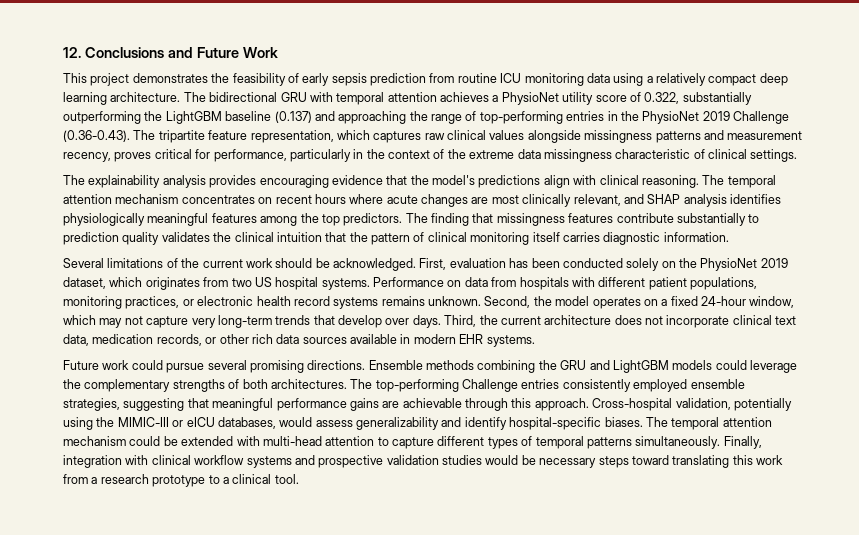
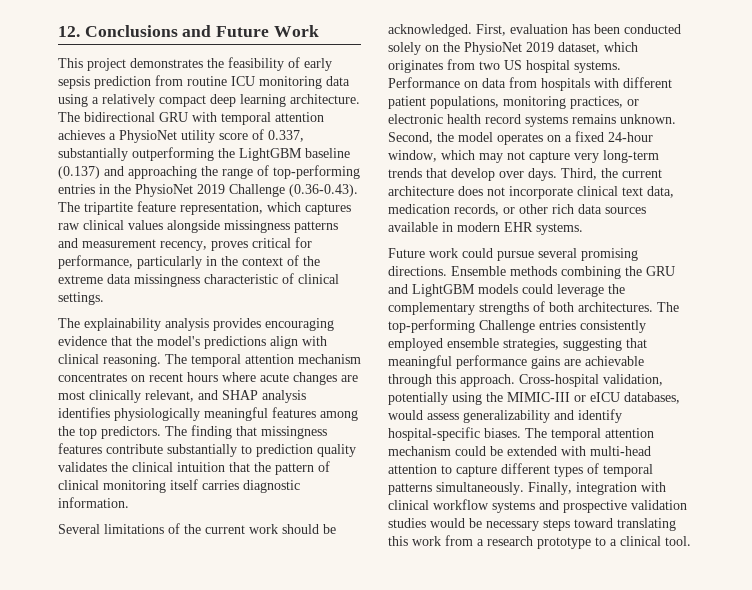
- The bidirectional GRU with temporal attention achieves a PhysioNet utility score of 0.322, substantially outperforming the LightGBM baseline (0.137) and approaching the range of top-performing entries in the PhysioNet 2019 Challenge (0.36-0.43). The tripartite feature representation, which captures raw clinical values alongside missingness patterns and measurement recency, proves critical for performance, particularly in the context of the extreme data missingness characteristic of clinical settings.
+ The bidirectional GRU with temporal attention achieves a PhysioNet utility score of 0.337, substantially outperforming the LightGBM baseline (0.137) and approaching the range of top-performing entries in the PhysioNet 2019 Challenge (0.36-0.43). The tripartite feature representation, which captures raw clinical values alongside missingness patterns and measurement recency, proves critical for performance, particularly in the context of the extreme data missingness characteristic of clinical settings.

